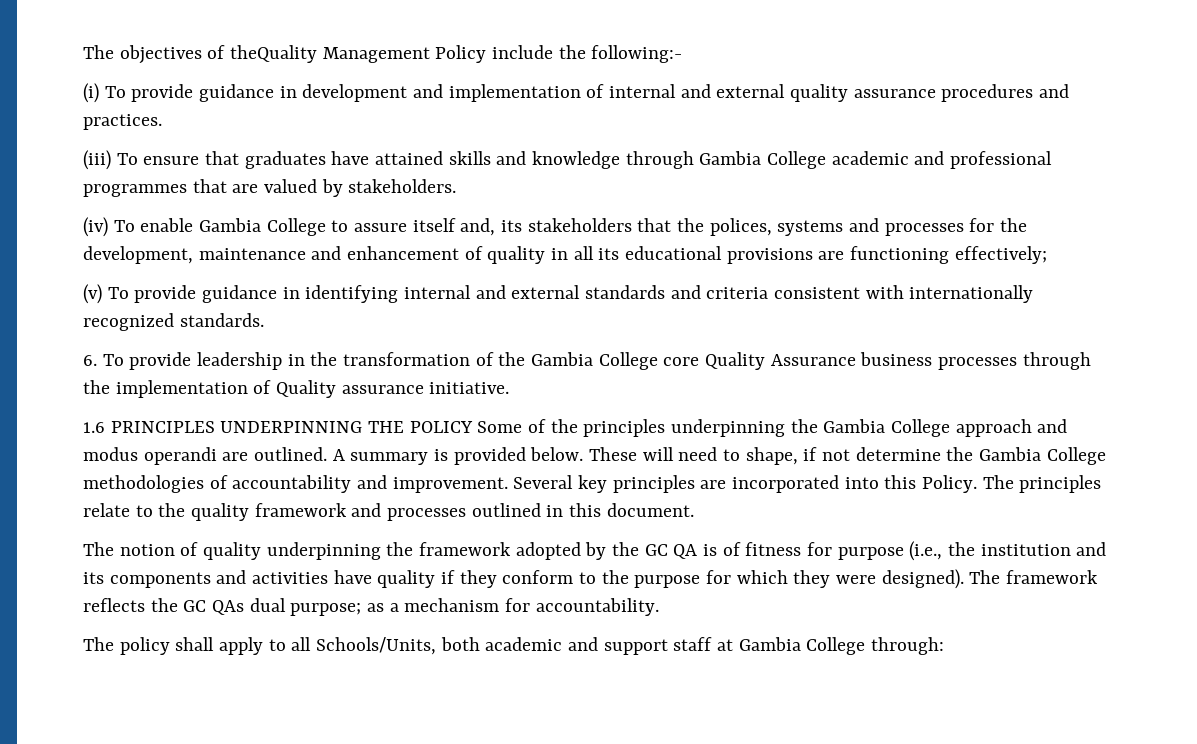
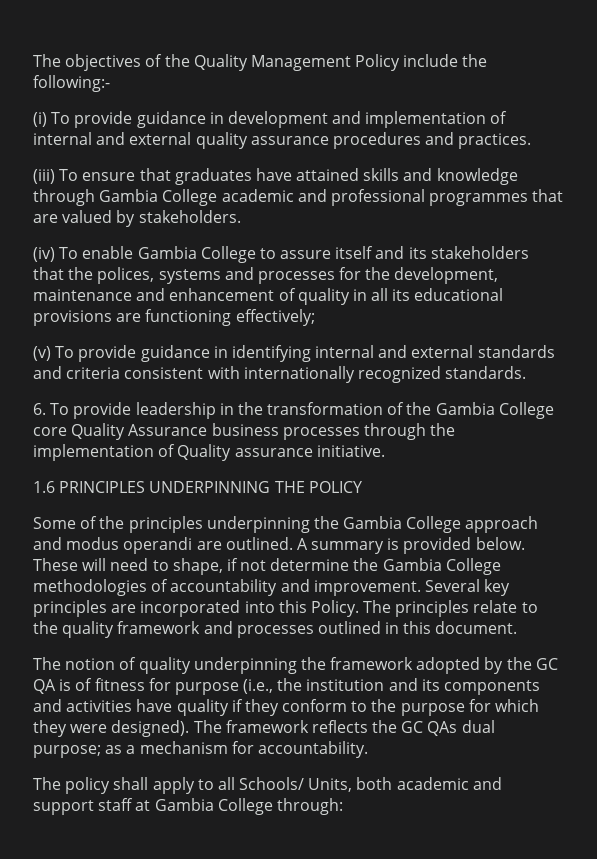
- The objectives of theQuality Management Policy include the following:-
+ The objectives of the Quality Management Policy include the following:-
- (iv) To enable Gambia College to assure itself and, its stakeholders that the polices, systems and processes for the development, maintenance and enhancement of quality in all its educational provisions are functioning effectively;
+ (iv) To enable Gambia College to assure itself and its stakeholders that the polices, systems and processes for the development, maintenance and enhancement of quality in all its educational provisions are functioning effectively;
- 1.6 PRINCIPLES UNDERPINNING THE POLICY Some of the principles underpinning the Gambia College approach and modus operandi are outlined.
+ 1.6 PRINCIPLES UNDERPINNING THE POLICY
+ Some of the principles underpinning the Gambia College approach and modus operandi are outlined.
- The policy shall apply to all Schools/Units, both academic and support staff at Gambia College through:
+ The policy shall apply to all Schools/ Units, both academic and support staff at Gambia College through:

